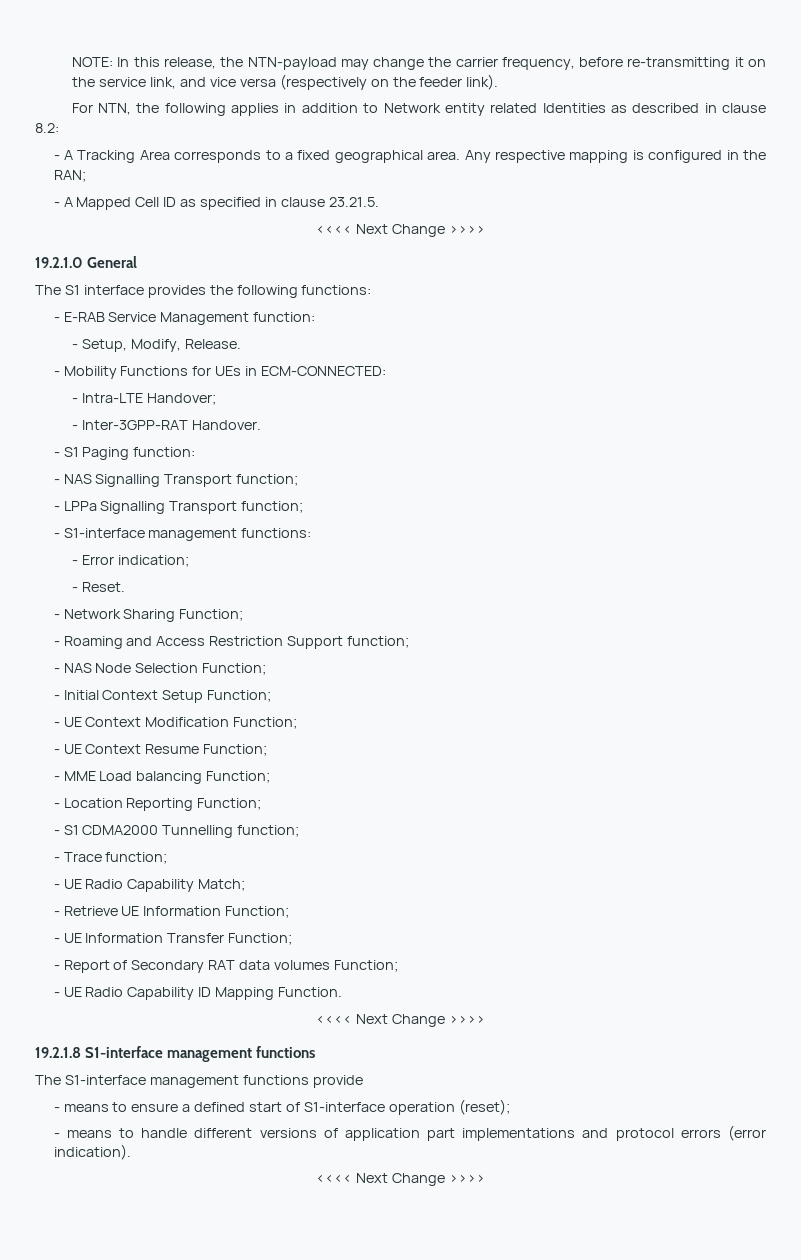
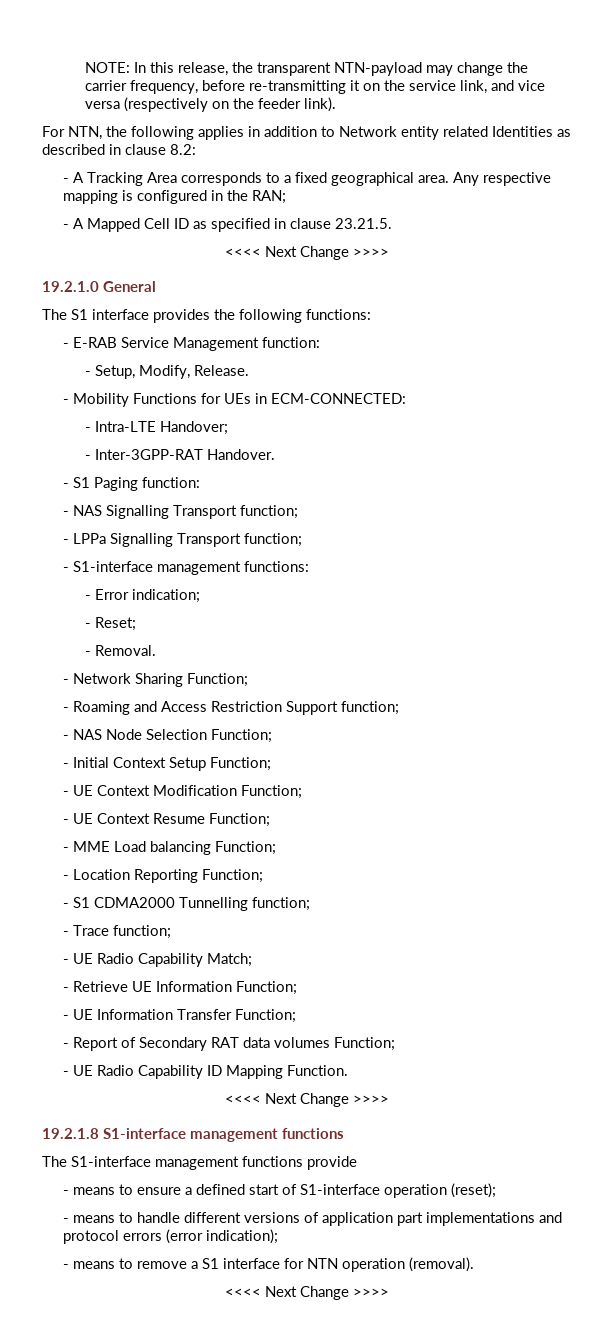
- NOTE: In this release, the NTN-payload may change the carrier frequency, before re-transmitting it on the service link, and vice versa (respectively on the feeder link).
+ NOTE: In this release, the transparent NTN-payload may change the carrier frequency, before re-transmitting it on the service link, and vice versa (respectively on the feeder link).
- - Reset.
+ - Reset;
+ - Removal.
- - means to handle different versions of application part implementations and protocol errors (error indication).
+ - means to handle different versions of application part implementations and protocol errors (error indication);
+ - means to remove a S1 interface for NTN operation (removal).

